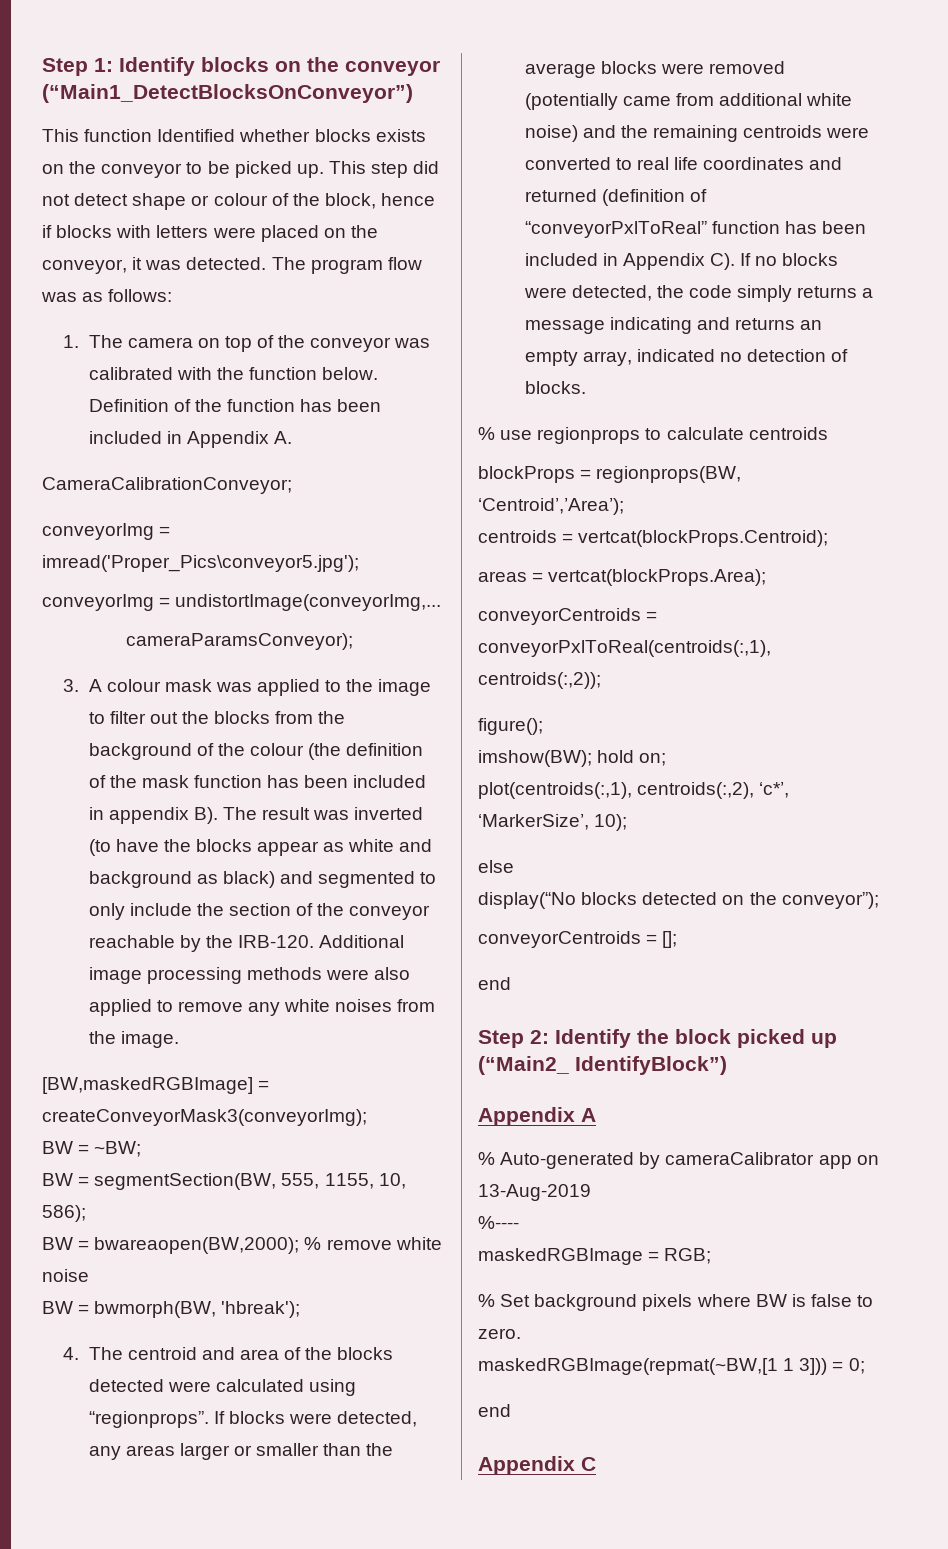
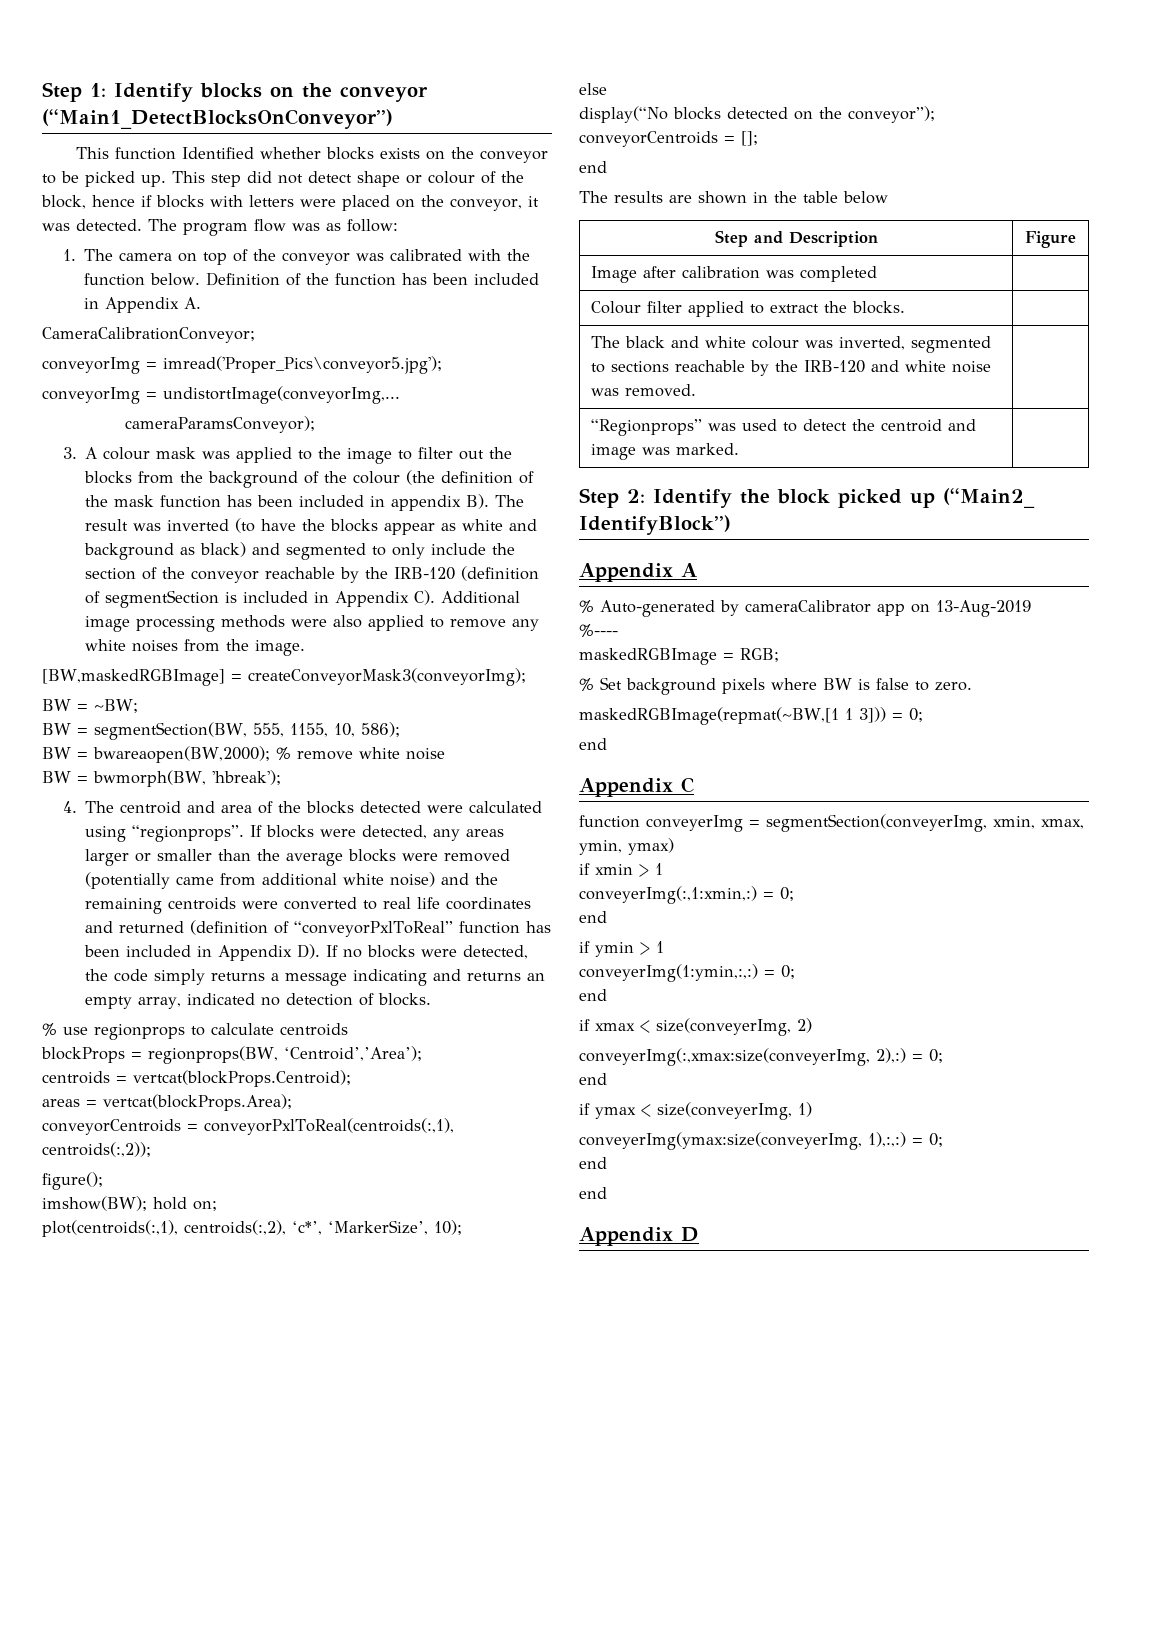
- The program flow was as follows:
+ The program flow was as follow:
- 3. A colour mask was applied to the image to filter out the blocks from the background of the colour (the definition of the mask function has been included in appendix B). The result was inverted (to have the blocks appear as white and background as black) and segmented to only include the section of the conveyor reachable by the IRB-120. Additional image processing methods were also applied to remove any white noises from the image.
+ 3. A colour mask was applied to the image to filter out the blocks from the background of the colour (the definition of the mask function has been included in appendix B). The result was inverted (to have the blocks appear as white and background as black) and segmented to only include the section of the conveyor reachable by the IRB-120 (definition of segmentSection is included in Appendix C). Additional image processing methods were also applied to remove any white noises from the image.
- If blocks were detected, any areas larger or smaller than the average blocks were removed (potentially came from additional white noise) and the remaining centroids were converted to real life coordinates and returned (definition of “conveyorPxlToReal” function has been included in Appendix C). If no blocks were detected, the code simply returns a message indicating and returns an empty array, indicated no detection of blocks.
+ If blocks were detected, any areas larger or smaller than the average blocks were removed (potentially came from additional white noise) and the remaining centroids were converted to real life coordinates and returned (definition of “conveyorPxlToReal” function has been included in Appendix D). If no blocks were detected, the code simply returns a message indicating and returns an empty array, indicated no detection of blocks.
+ The results are shown in the table below
+ Step and Description | Figure
+ Image after calibration was completed |
+ Colour filter applied to extract the blocks. |
+ The black and white colour was inverted, segmented to sections reachable by the IRB-120 and white noise was removed. |
+ “Regionprops” was used to detect the centroid and image was marked. |
+ function conveyerImg = segmentSection(conveyerImg, xmin, xmax, ymin, ymax)
+ if xmin > 1
+ conveyerImg(:,1:xmin,:) = 0;
+ end
+ if ymin > 1
+ conveyerImg(1:ymin,:,:) = 0;
+ end
+ if xmax < size(conveyerImg, 2)
+ conveyerImg(:,xmax:size(conveyerImg, 2),:) = 0;
+ end
+ if ymax < size(conveyerImg, 1)
+ conveyerImg(ymax:size(conveyerImg, 1),:,:) = 0;
+ end
+ end
+ Appendix D

